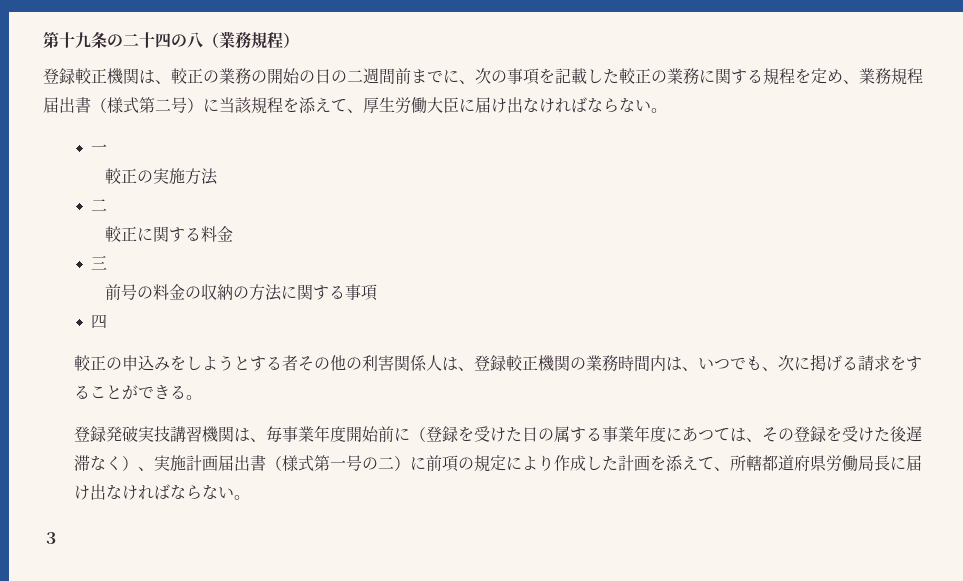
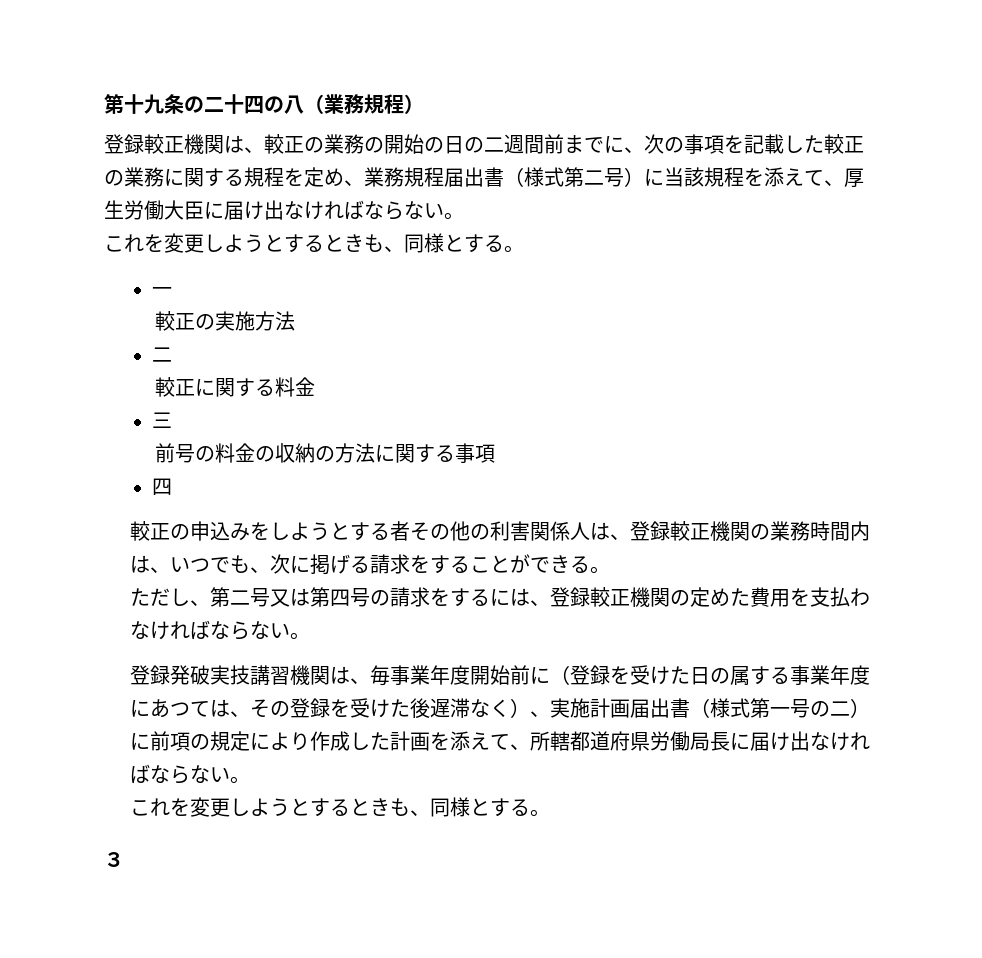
  登録較正機関は、較正の業務の開始の日の二週間前までに、次の事項を記載した較正の業務に関する規程を定め、業務規程届出書（様式第二号）に当該規程を添えて、厚生労働大臣に届け出なければならない。
+ これを変更しようとするときも、同様とする。
+ ただし、第二号又は第四号の請求をするには、登録較正機関の定めた費用を支払わなければならない。
  登録発破実技講習機関は、毎事業年度開始前に（登録を受けた日の属する事業年度にあつては、その登録を受けた後遅滞なく）、実施計画届出書（様式第一号の二）に前項の規定により作成した計画を添えて、所轄都道府県労働局長に届け出なければならない。
+ これを変更しようとするときも、同様とする。

